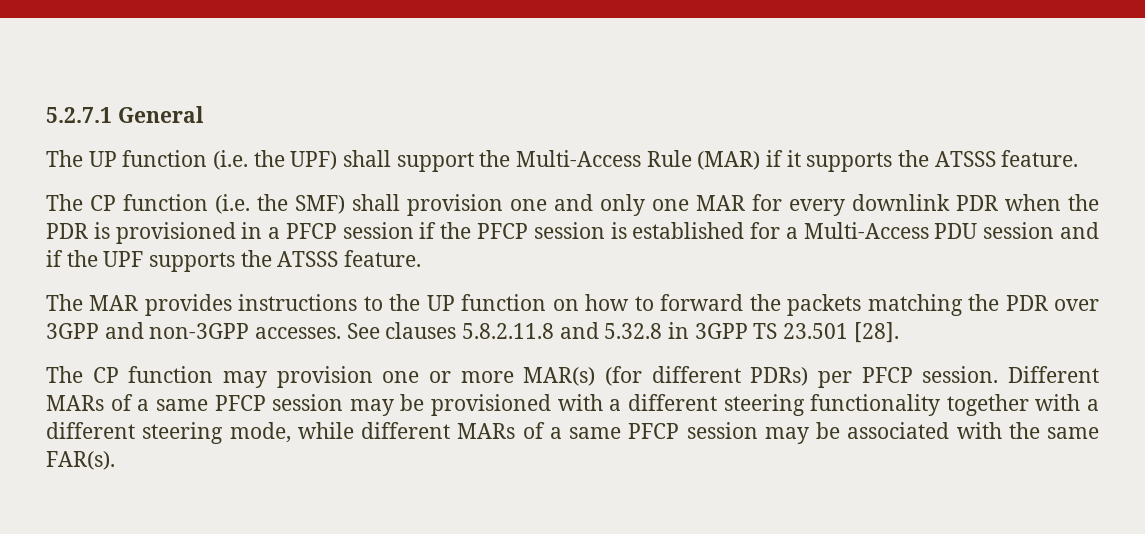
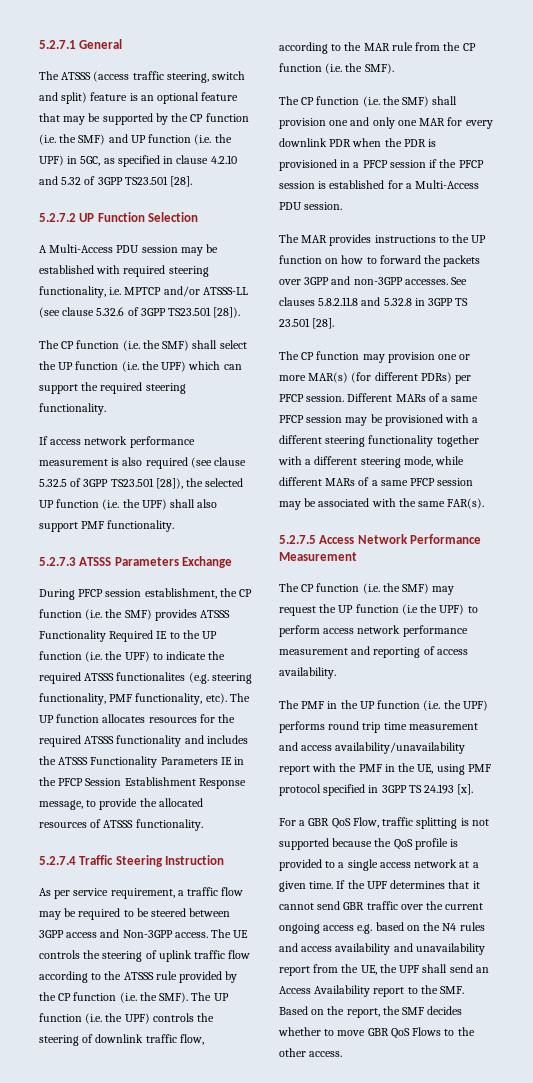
- The UP function (i.e. the UPF) shall support the Multi-Access Rule (MAR) if it supports the ATSSS feature.
+ The ATSSS (access traffic steering, switch and split) feature is an optional feature that may be supported by the CP function (i.e. the SMF) and UP function (i.e. the UPF) in 5GC, as specified in clause 4.2.10 and 5.32 of 3GPP TS23.501 [28].
+ 5.2.7.2 UP Function Selection
+ A Multi-Access PDU session may be established with required steering functionality, i.e. MPTCP and/or ATSSS-LL (see clause 5.32.6 of 3GPP TS23.501 [28]).
+ The CP function (i.e. the SMF) shall select the UP function (i.e. the UPF) which can support the required steering functionality.
+ If access network performance measurement is also required (see clause 5.32.5 of 3GPP TS23.501 [28]), the selected UP function (i.e. the UPF) shall also support PMF functionality.
+ 5.2.7.3 ATSSS Parameters Exchange
+ During PFCP session establishment, the CP function (i.e. the SMF) provides ATSSS Functionality Required IE to the UP function (i.e. the UPF) to indicate the required ATSSS functionalites (e.g. steering functionality, PMF functionality, etc). The UP function allocates resources for the required ATSSS functionality and includes the ATSSS Functionality Parameters IE in the PFCP Session Establishment Response message, to provide the allocated resources of ATSSS functionality.
+ 5.2.7.4 Traffic Steering Instruction
+ As per service requirement, a traffic flow may be required to be steered between 3GPP access and Non-3GPP access. The UE controls the steering of uplink traffic flow according to the ATSSS rule provided by the CP function (i.e. the SMF). The UP function (i.e. the UPF) controls the steering of downlink traffic flow, according to the MAR rule from the CP function (i.e. the SMF).
- The CP function (i.e. the SMF) shall provision one and only one MAR for every downlink PDR when the PDR is provisioned in a PFCP session if the PFCP session is established for a Multi-Access PDU session and if the UPF supports the ATSSS feature.
+ The CP function (i.e. the SMF) shall provision one and only one MAR for every downlink PDR when the PDR is provisioned in a PFCP session if the PFCP session is established for a Multi-Access PDU session.
- The MAR provides instructions to the UP function on how to forward the packets matching the PDR over 3GPP and non-3GPP accesses.
+ The MAR provides instructions to the UP function on how to forward the packets over 3GPP and non-3GPP accesses.
+ 5.2.7.5 Access Network Performance Measurement
+ The CP function (i.e. the SMF) may request the UP function (i.e the UPF) to perform access network performance measurement and reporting of access availability.
+ The PMF in the UP function (i.e. the UPF) performs round trip time measurement and access availability/unavailability report with the PMF in the UE, using PMF protocol specified in 3GPP TS 24.193 [x].
+ For a GBR QoS Flow, traffic splitting is not supported because the QoS profile is provided to a single access network at a given time. If the UPF determines that it cannot send GBR traffic over the current ongoing access e.g. based on the N4 rules and access availability and unavailability report from the UE, the UPF shall send an Access Availability report to the SMF. Based on the report, the SMF decides whether to move GBR QoS Flows to the other access.

